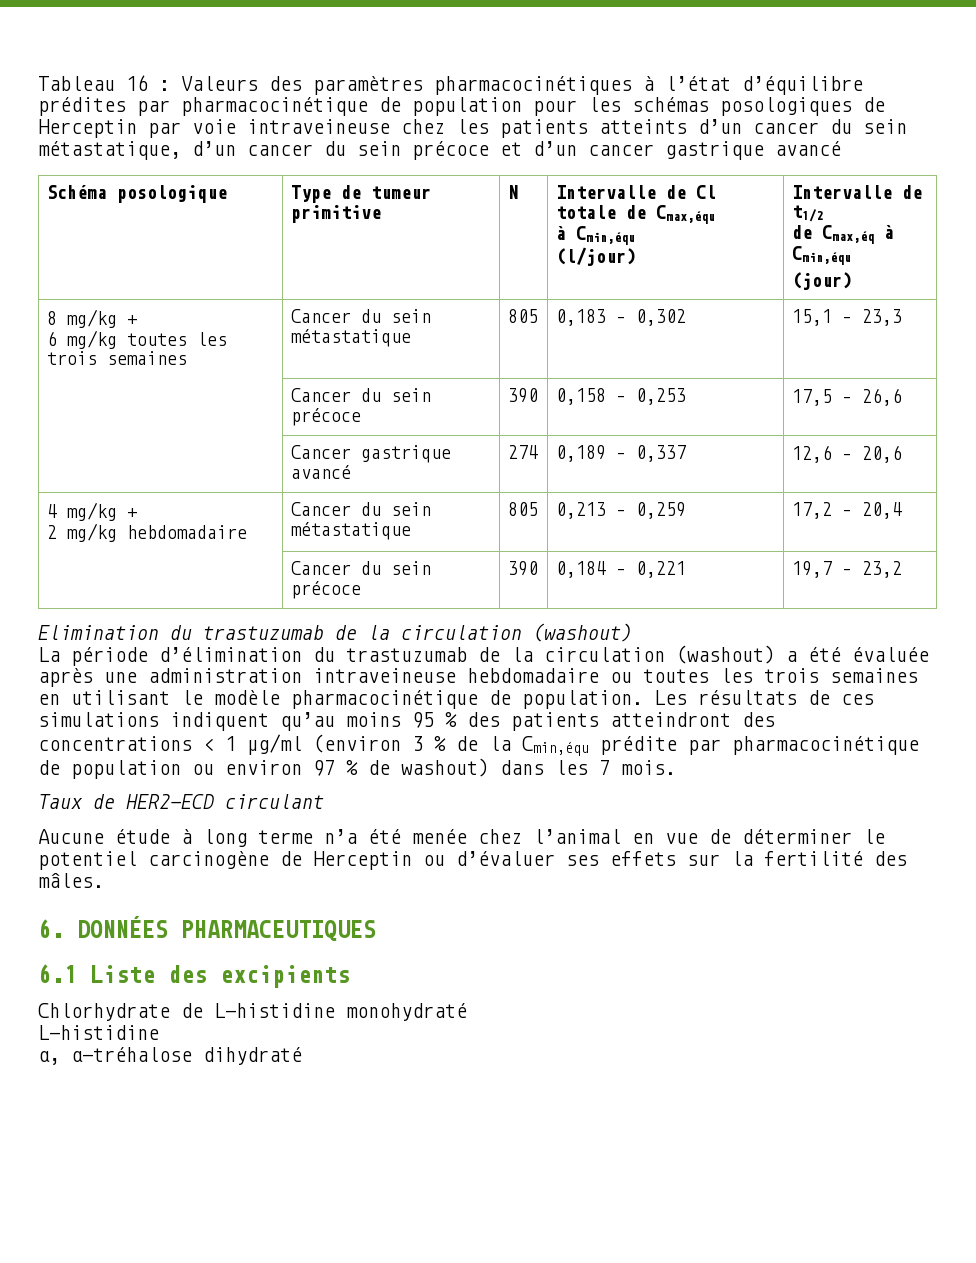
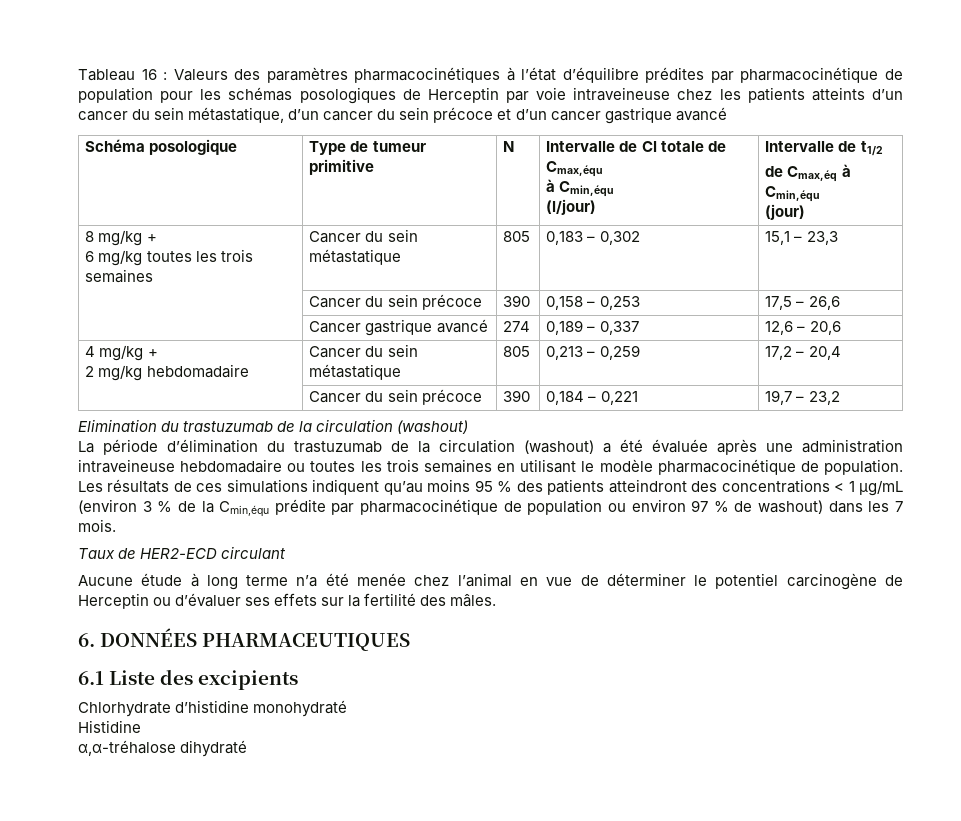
- Les résultats de ces simulations indiquent qu’au moins 95 % des patients atteindront des concentrations < 1 µg/ml (environ 3 % de la Cmin,équ prédite par pharmacocinétique de population ou environ 97 % de washout) dans les 7 mois.
+ Les résultats de ces simulations indiquent qu’au moins 95 % des patients atteindront des concentrations < 1 µg/mL (environ 3 % de la Cmin,équ prédite par pharmacocinétique de population ou environ 97 % de washout) dans les 7 mois.
- Chlorhydrate de L-histidine monohydraté
- L-histidine
- α, α-tréhalose dihydraté
+ Chlorhydrate d’histidine monohydraté
+ Histidine
+ α,α-tréhalose dihydraté

